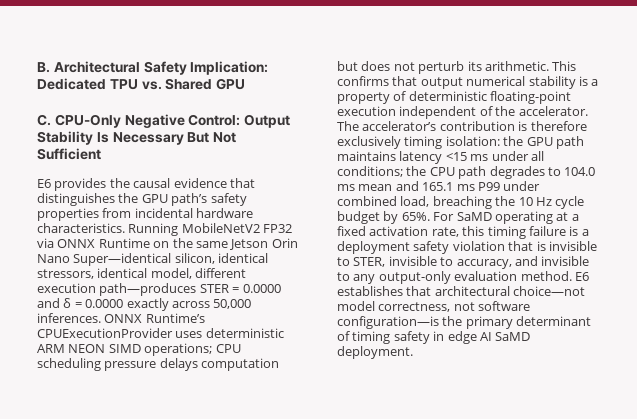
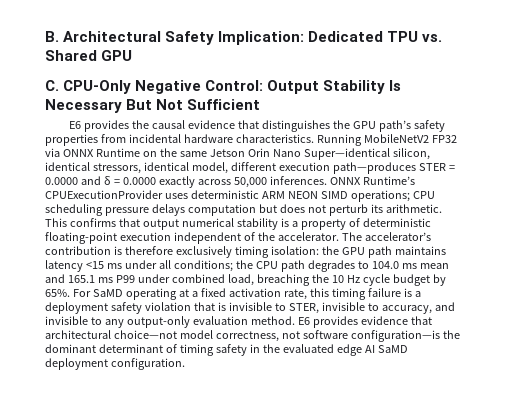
- E6 establishes that architectural choice—not model correctness, not software configuration—is the primary determinant of timing safety in edge AI SaMD deployment.
+ E6 provides evidence that architectural choice—not model correctness, not software configuration—is the dominant determinant of timing safety in the evaluated edge AI SaMD deployment configuration.

